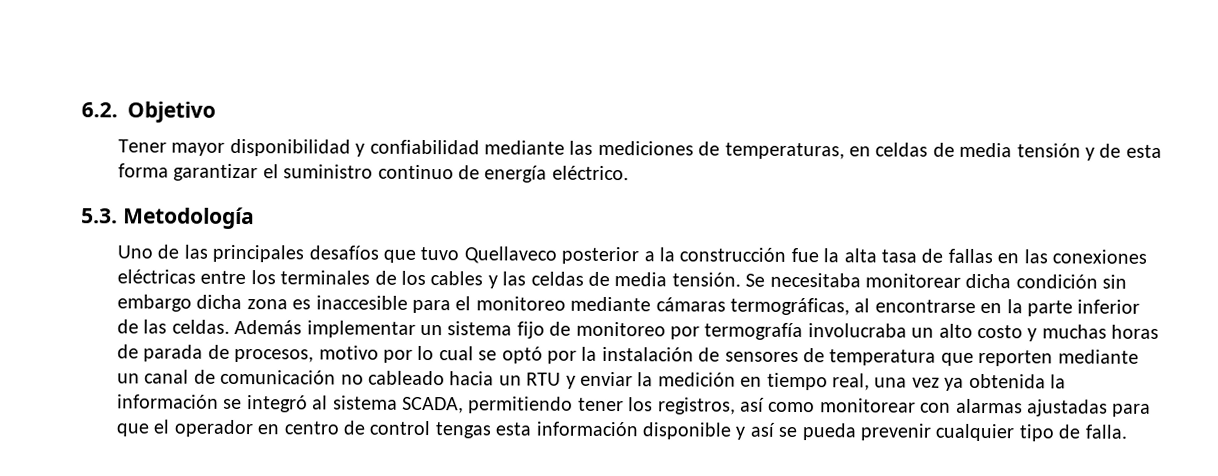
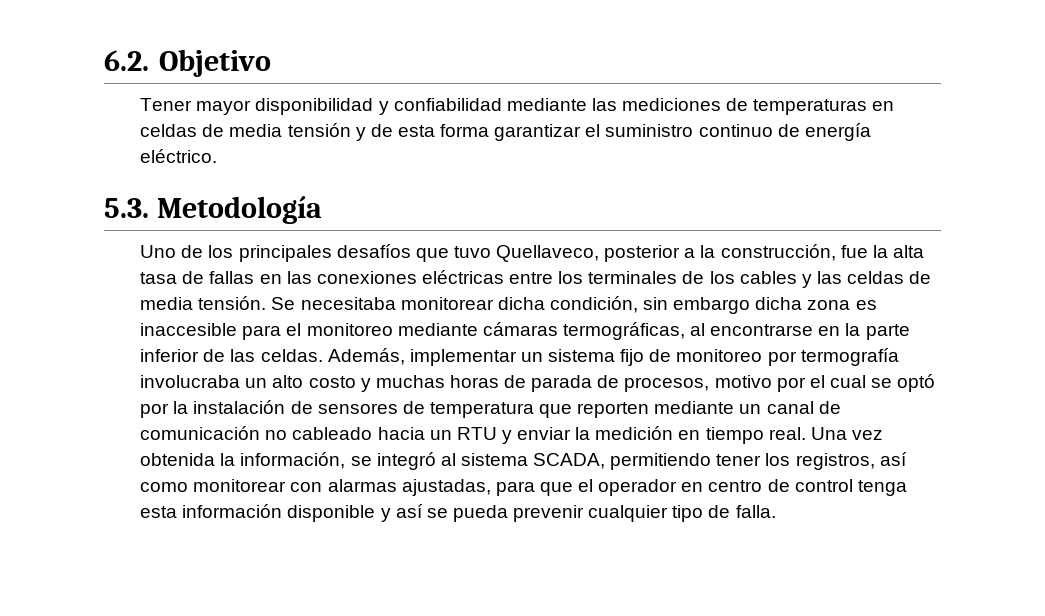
- Tener mayor disponibilidad y confiabilidad mediante las mediciones de temperaturas, en celdas de media tensión y de esta forma garantizar el suministro continuo de energía eléctrico.
+ Tener mayor disponibilidad y confiabilidad mediante las mediciones de temperaturas en celdas de media tensión y de esta forma garantizar el suministro continuo de energía eléctrico.
- Uno de las principales desafíos que tuvo Quellaveco posterior a la construcción fue la alta tasa de fallas en las conexiones eléctricas entre los terminales de los cables y las celdas de media tensión.
+ Uno de los principales desafíos que tuvo Quellaveco, posterior a la construcción, fue la alta tasa de fallas en las conexiones eléctricas entre los terminales de los cables y las celdas de media tensión.
- Se necesitaba monitorear dicha condición sin embargo dicha zona es inaccesible para el monitoreo mediante cámaras termográficas, al encontrarse en la parte inferior de las celdas.
+ Se necesitaba monitorear dicha condición, sin embargo dicha zona es inaccesible para el monitoreo mediante cámaras termográficas, al encontrarse en la parte inferior de las celdas.
- Además implementar un sistema fijo de monitoreo por termografía involucraba un alto costo y muchas horas de parada de procesos, motivo por lo cual se optó por la instalación de sensores de temperatura que reporten mediante un canal de comunicación no cableado hacia un RTU y enviar la medición en tiempo real, una vez ya obtenida la información se integró al sistema SCADA, permitiendo tener los registros, así como monitorear con alarmas ajustadas para que el operador en centro de control tengas esta información disponible y así se pueda prevenir cualquier tipo de falla.
+ Además, implementar un sistema fijo de monitoreo por termografía involucraba un alto costo y muchas horas de parada de procesos, motivo por el cual se optó por la instalación de sensores de temperatura que reporten mediante un canal de comunicación no cableado hacia un RTU y enviar la medición en tiempo real. Una vez obtenida la información, se integró al sistema SCADA, permitiendo tener los registros, así como monitorear con alarmas ajustadas, para que el operador en centro de control tenga esta información disponible y así se pueda prevenir cualquier tipo de falla.

